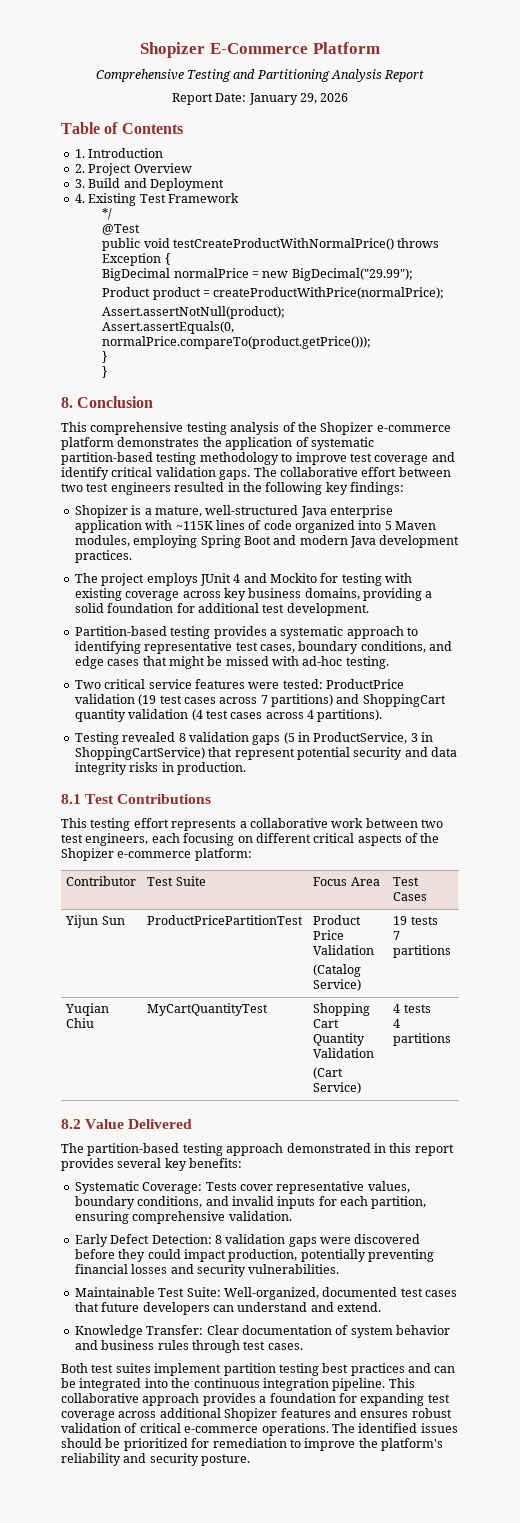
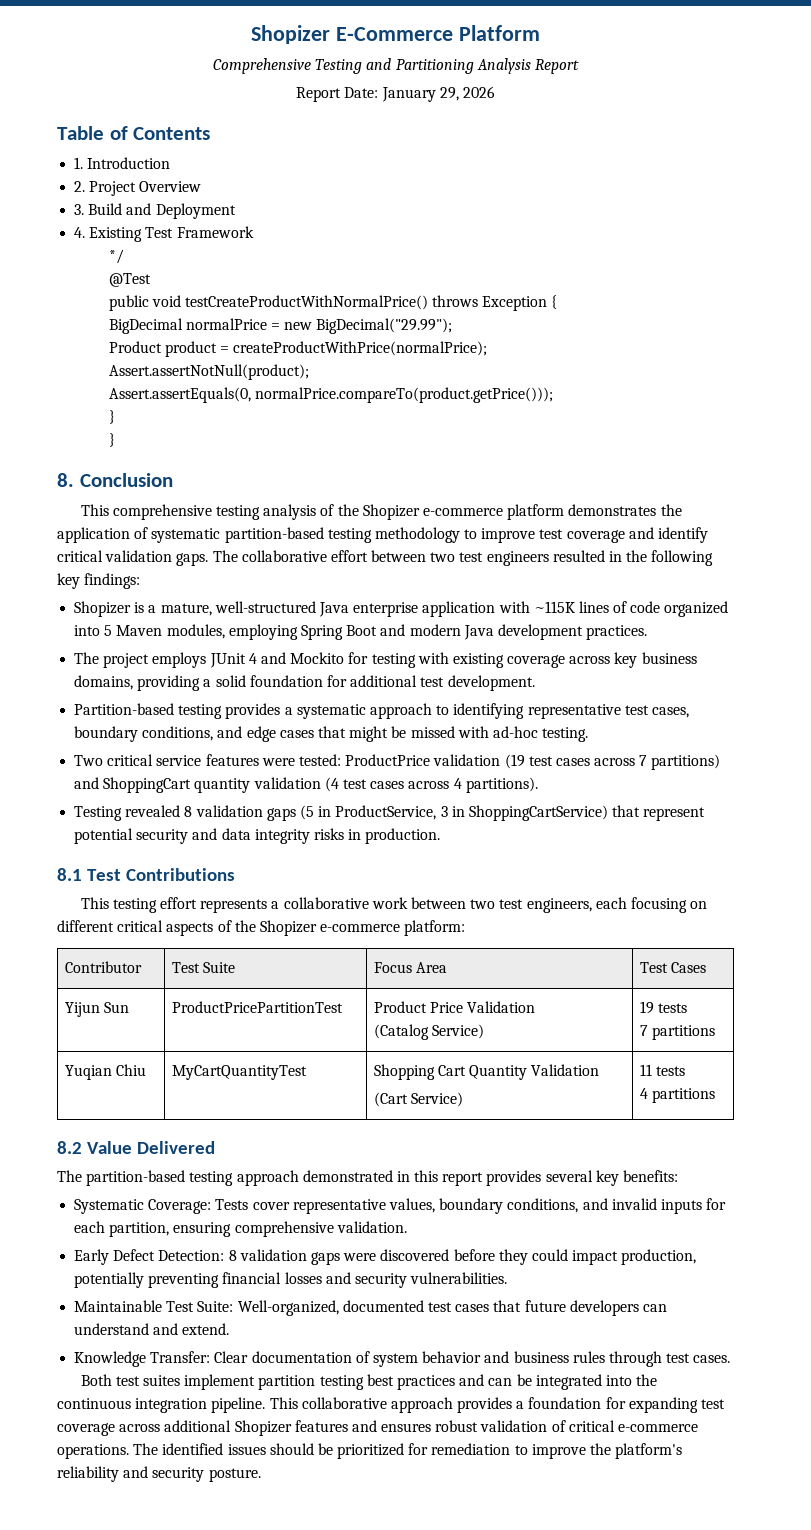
  Yuqian Chiu | MyCartQuantityTest | Shopping Cart Quantity Validation
- (Cart Service) | 4 tests
+ (Cart Service) | 11 tests

